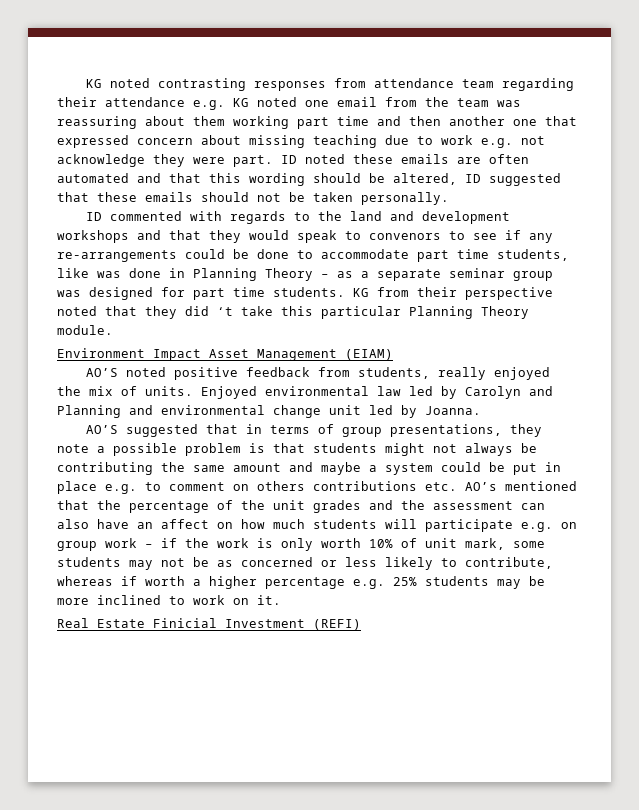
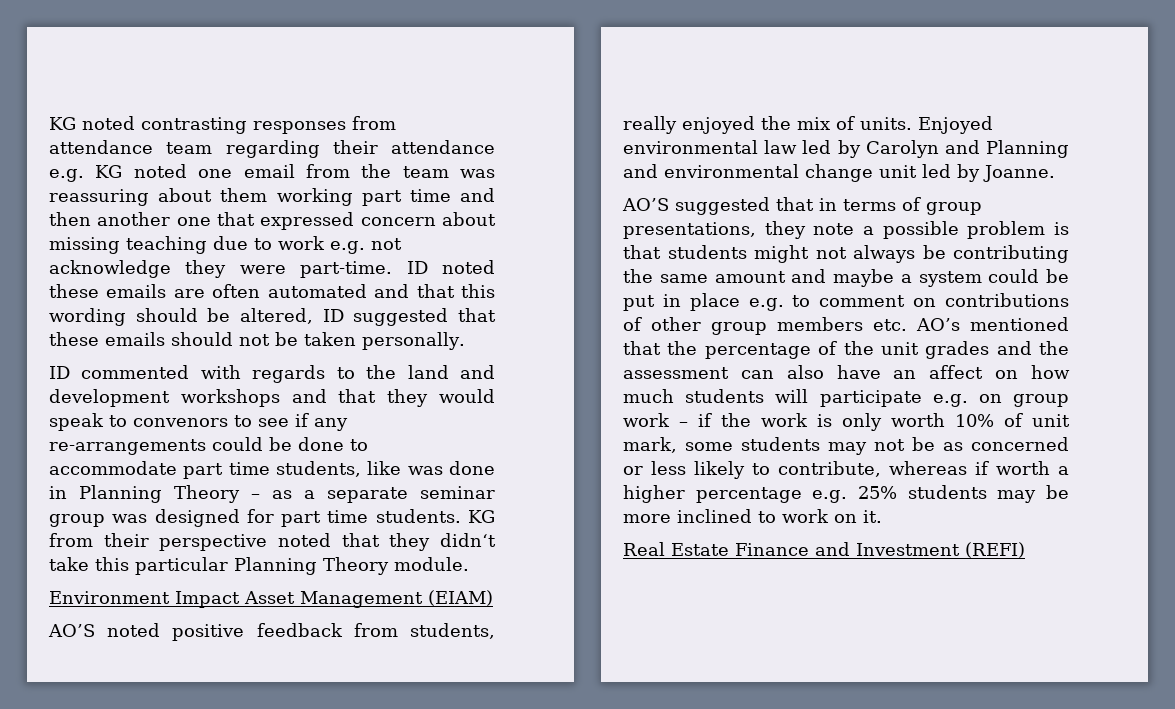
- KG noted contrasting responses from attendance team regarding their attendance e.g. KG noted one email from the team was reassuring about them working part time and then another one that expressed concern about missing teaching due to work e.g. not acknowledge they were part.
+ KG noted contrasting responses from attendance team regarding their attendance e.g. KG noted one email from the team was reassuring about them working part time and then another one that expressed concern about missing teaching due to work e.g. not acknowledge they were part-time.
- KG from their perspective noted that they did ‘t take this particular Planning Theory module.
+ KG from their perspective noted that they didn‘t take this particular Planning Theory module.
- Enjoyed environmental law led by Carolyn and Planning and environmental change unit led by Joanna.
+ Enjoyed environmental law led by Carolyn and Planning and environmental change unit led by Joanne.
- AO’S suggested that in terms of group presentations, they note a possible problem is that students might not always be contributing the same amount and maybe a system could be put in place e.g. to comment on others contributions etc. AO’s mentioned that the percentage of the unit grades and the assessment can also have an affect on how much students will participate e.g. on group work – if the work is only worth 10% of unit mark, some students may not be as concerned or less likely to contribute, whereas if worth a higher percentage e.g. 25% students may be more inclined to work on it.
+ AO’S suggested that in terms of group presentations, they note a possible problem is that students might not always be contributing the same amount and maybe a system could be put in place e.g. to comment on contributions of other group members etc. AO’s mentioned that the percentage of the unit grades and the assessment can also have an affect on how much students will participate e.g. on group work – if the work is only worth 10% of unit mark, some students may not be as concerned or less likely to contribute, whereas if worth a higher percentage e.g. 25% students may be more inclined to work on it.
- Real Estate Finicial Investment (REFI)
+ Real Estate Finance and Investment (REFI)

